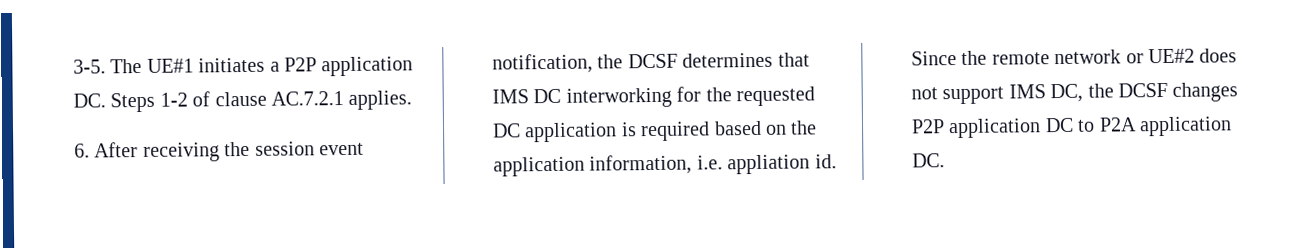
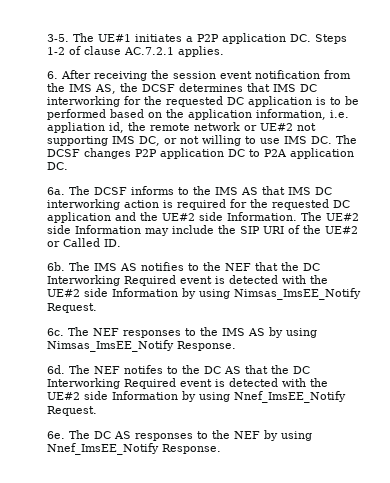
- 6. After receiving the session event notification, the DCSF determines that IMS DC interworking for the requested DC application is required based on the application information, i.e. appliation id. Since the remote network or UE#2 does not support IMS DC, the DCSF changes P2P application DC to P2A application DC.
+ 6. After receiving the session event notification from the IMS AS, the DCSF determines that IMS DC interworking for the requested DC application is to be performed based on the application information, i.e. appliation id, the remote network or UE#2 not supporting IMS DC, or not willing to use IMS DC. The DCSF changes P2P application DC to P2A application DC.
+ 6a. The DCSF informs to the IMS AS that IMS DC interworking action is required for the requested DC application and the UE#2 side Information. The UE#2 side Information may include the SIP URI of the UE#2 or Called ID.
+ 6b. The IMS AS notifies to the NEF that the DC Interworking Required event is detected with the UE#2 side Information by using Nimsas_ImsEE_Notify Request.
+ 6c. The NEF responses to the IMS AS by using Nimsas_ImsEE_Notify Response.
+ 6d. The NEF notifes to the DC AS that the DC Interworking Required event is detected with the UE#2 side Information by using Nnef_ImsEE_Notify Request.
+ 6e. The DC AS responses to the NEF by using Nnef_ImsEE_Notify Response.

